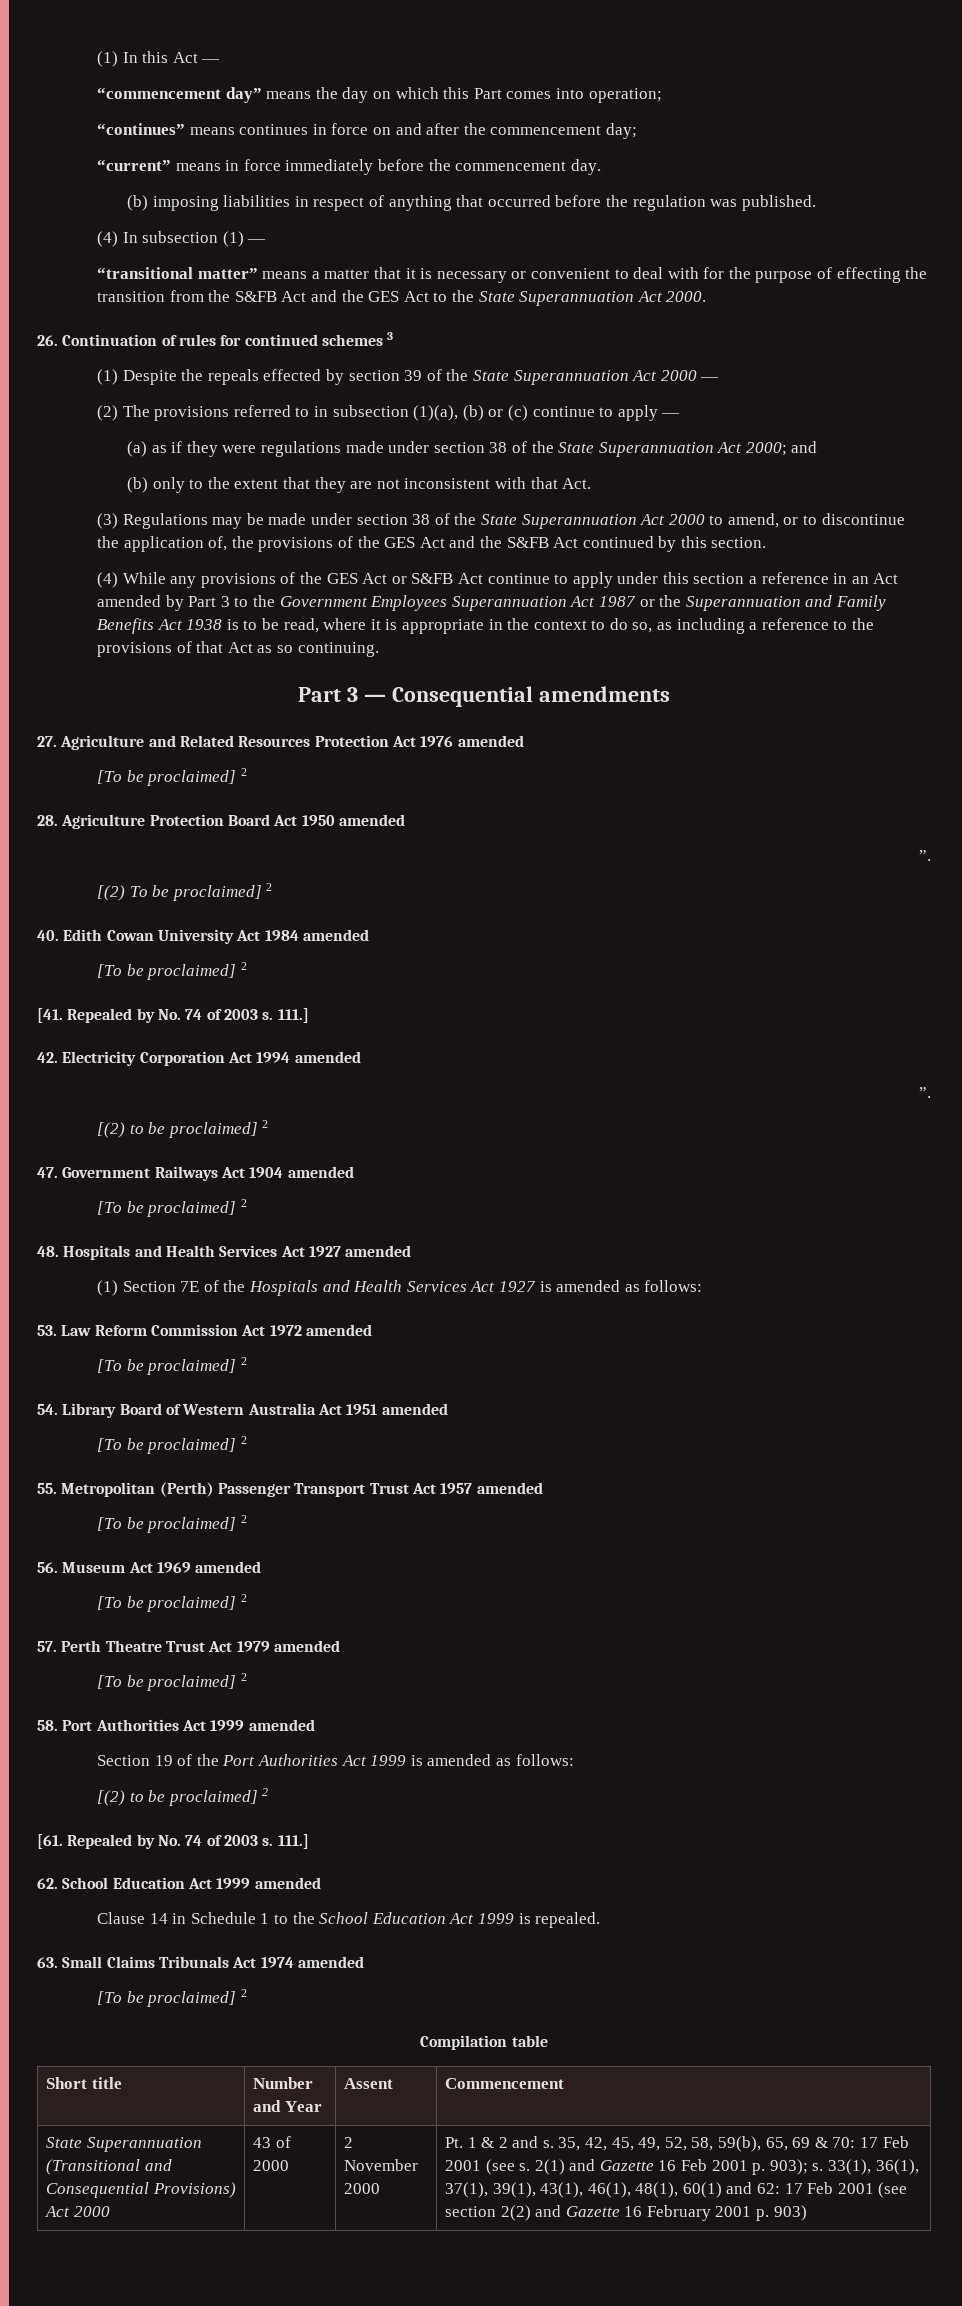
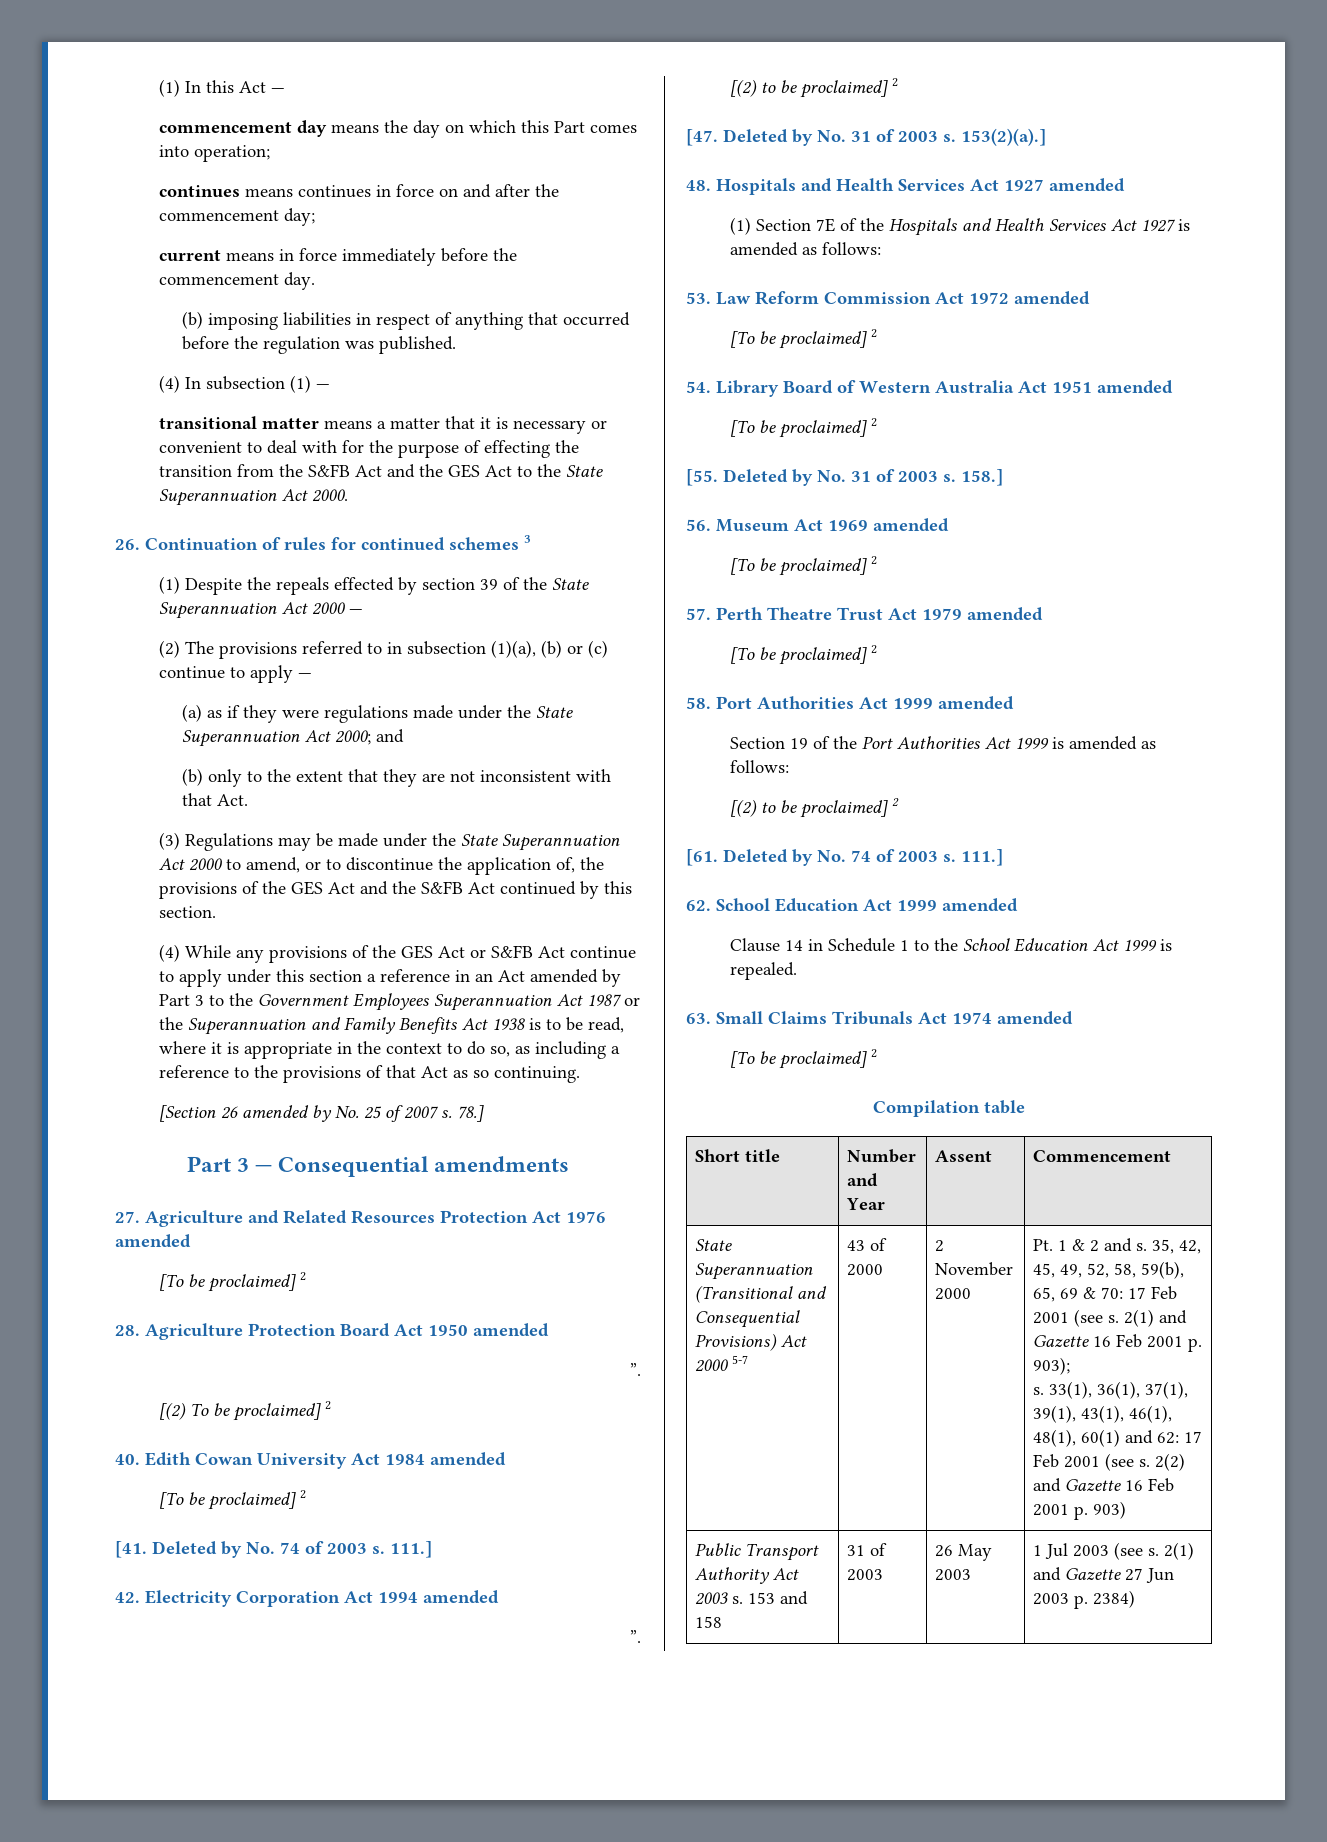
- “commencement day” means the day on which this Part comes into operation;
+ commencement day means the day on which this Part comes into operation;
- “continues” means continues in force on and after the commencement day;
+ continues means continues in force on and after the commencement day;
- “current” means in force immediately before the commencement day.
+ current means in force immediately before the commencement day.
- “transitional matter” means a matter that it is necessary or convenient to deal with for the purpose of effecting the transition from the S&FB Act and the GES Act to the State Superannuation Act 2000.
+ transitional matter means a matter that it is necessary or convenient to deal with for the purpose of effecting the transition from the S&FB Act and the GES Act to the State Superannuation Act 2000.
- (a) as if they were regulations made under section 38 of the State Superannuation Act 2000; and
+ (a) as if they were regulations made under the State Superannuation Act 2000; and
- (3) Regulations may be made under section 38 of the State Superannuation Act 2000 to amend, or to discontinue the application of, the provisions of the GES Act and the S&FB Act continued by this section.
+ (3) Regulations may be made under the State Superannuation Act 2000 to amend, or to discontinue the application of, the provisions of the GES Act and the S&FB Act continued by this section.
+ [Section 26 amended by No. 25 of 2007 s. 78.]
- [41. Repealed by No. 74 of 2003 s.
+ [41. Deleted by No. 74 of 2003 s.
- 47. Government Railways Act 1904 amended
- [To be proclaimed] 2
+ [47. Deleted by No. 31 of 2003 s. 153(2)(a).]
- 55. Metropolitan (Perth) Passenger Transport Trust Act 1957 amended
- [To be proclaimed] 2
+ [55. Deleted by No. 31 of 2003 s. 158.]
- [61. Repealed by No. 74 of 2003 s.
+ [61. Deleted by No. 74 of 2003 s.
- State Superannuation (Transitional and Consequential Provisions) Act 2000
+ State Superannuation (Transitional and Consequential Provisions) Act 2000 5-7
- 2(1) and Gazette 16 Feb 2001 p. 903); s.
+ 2(1) and Gazette 16 Feb 2001 p. 903);
+ s.
- 33(1), 36(1), 37(1), 39(1), 43(1), 46(1), 48(1), 60(1) and 62: 17 Feb 2001 (see section 2(2) and Gazette 16 February 2001 p. 903)
+ 33(1), 36(1), 37(1), 39(1), 43(1), 46(1), 48(1), 60(1) and 62: 17 Feb 2001 (see s. 2(2) and Gazette 16 Feb 2001 p. 903)
+ Public Transport Authority Act 2003 s. 153 and 158 | 31 of 2003 | 26 May 2003 | 1 Jul 2003 (see s. 2(1) and Gazette 27 Jun 2003 p. 2384)

